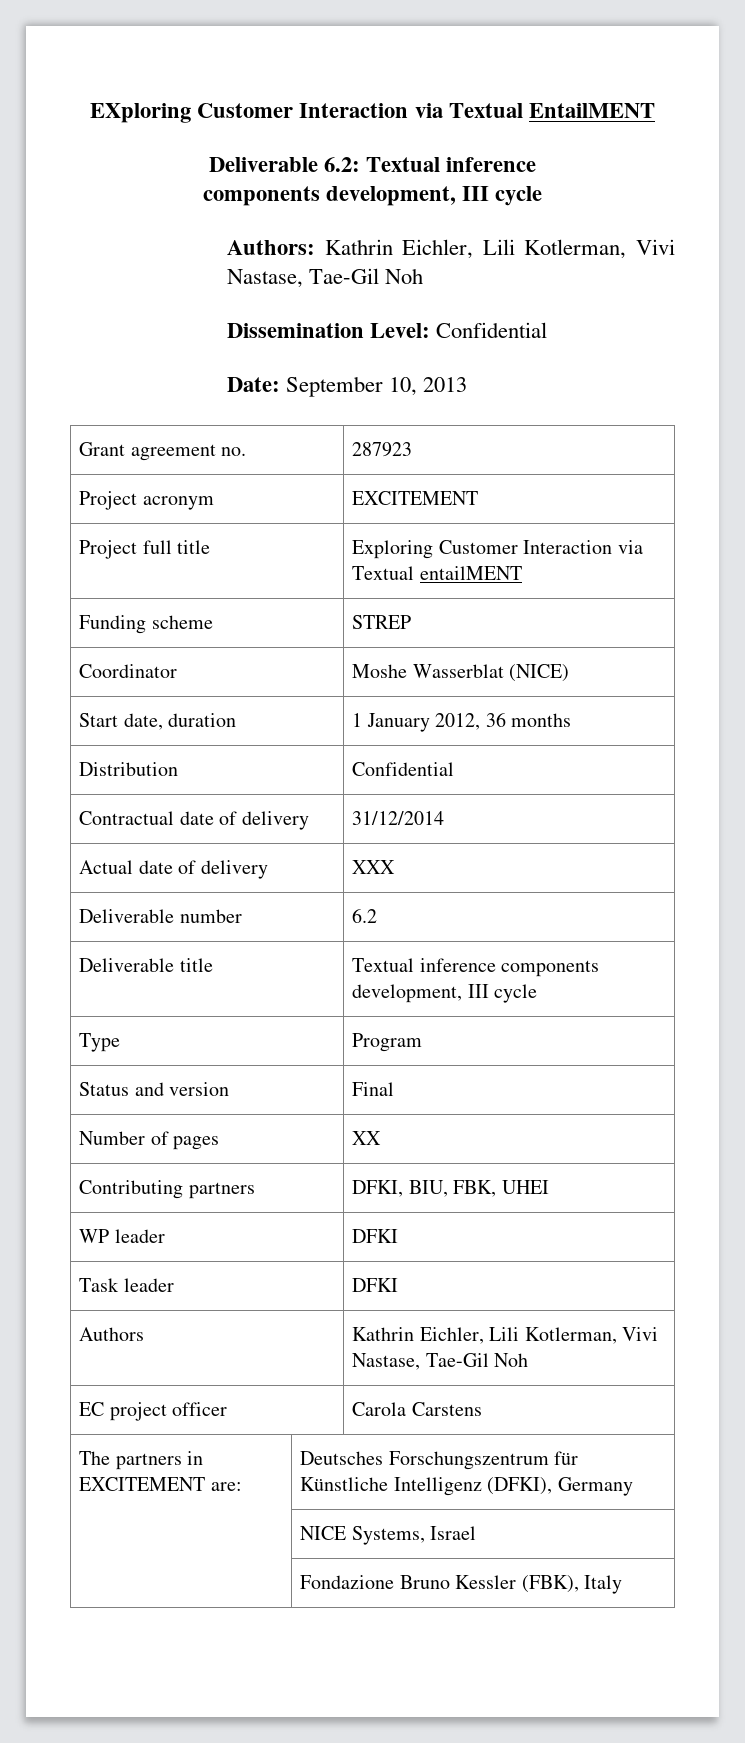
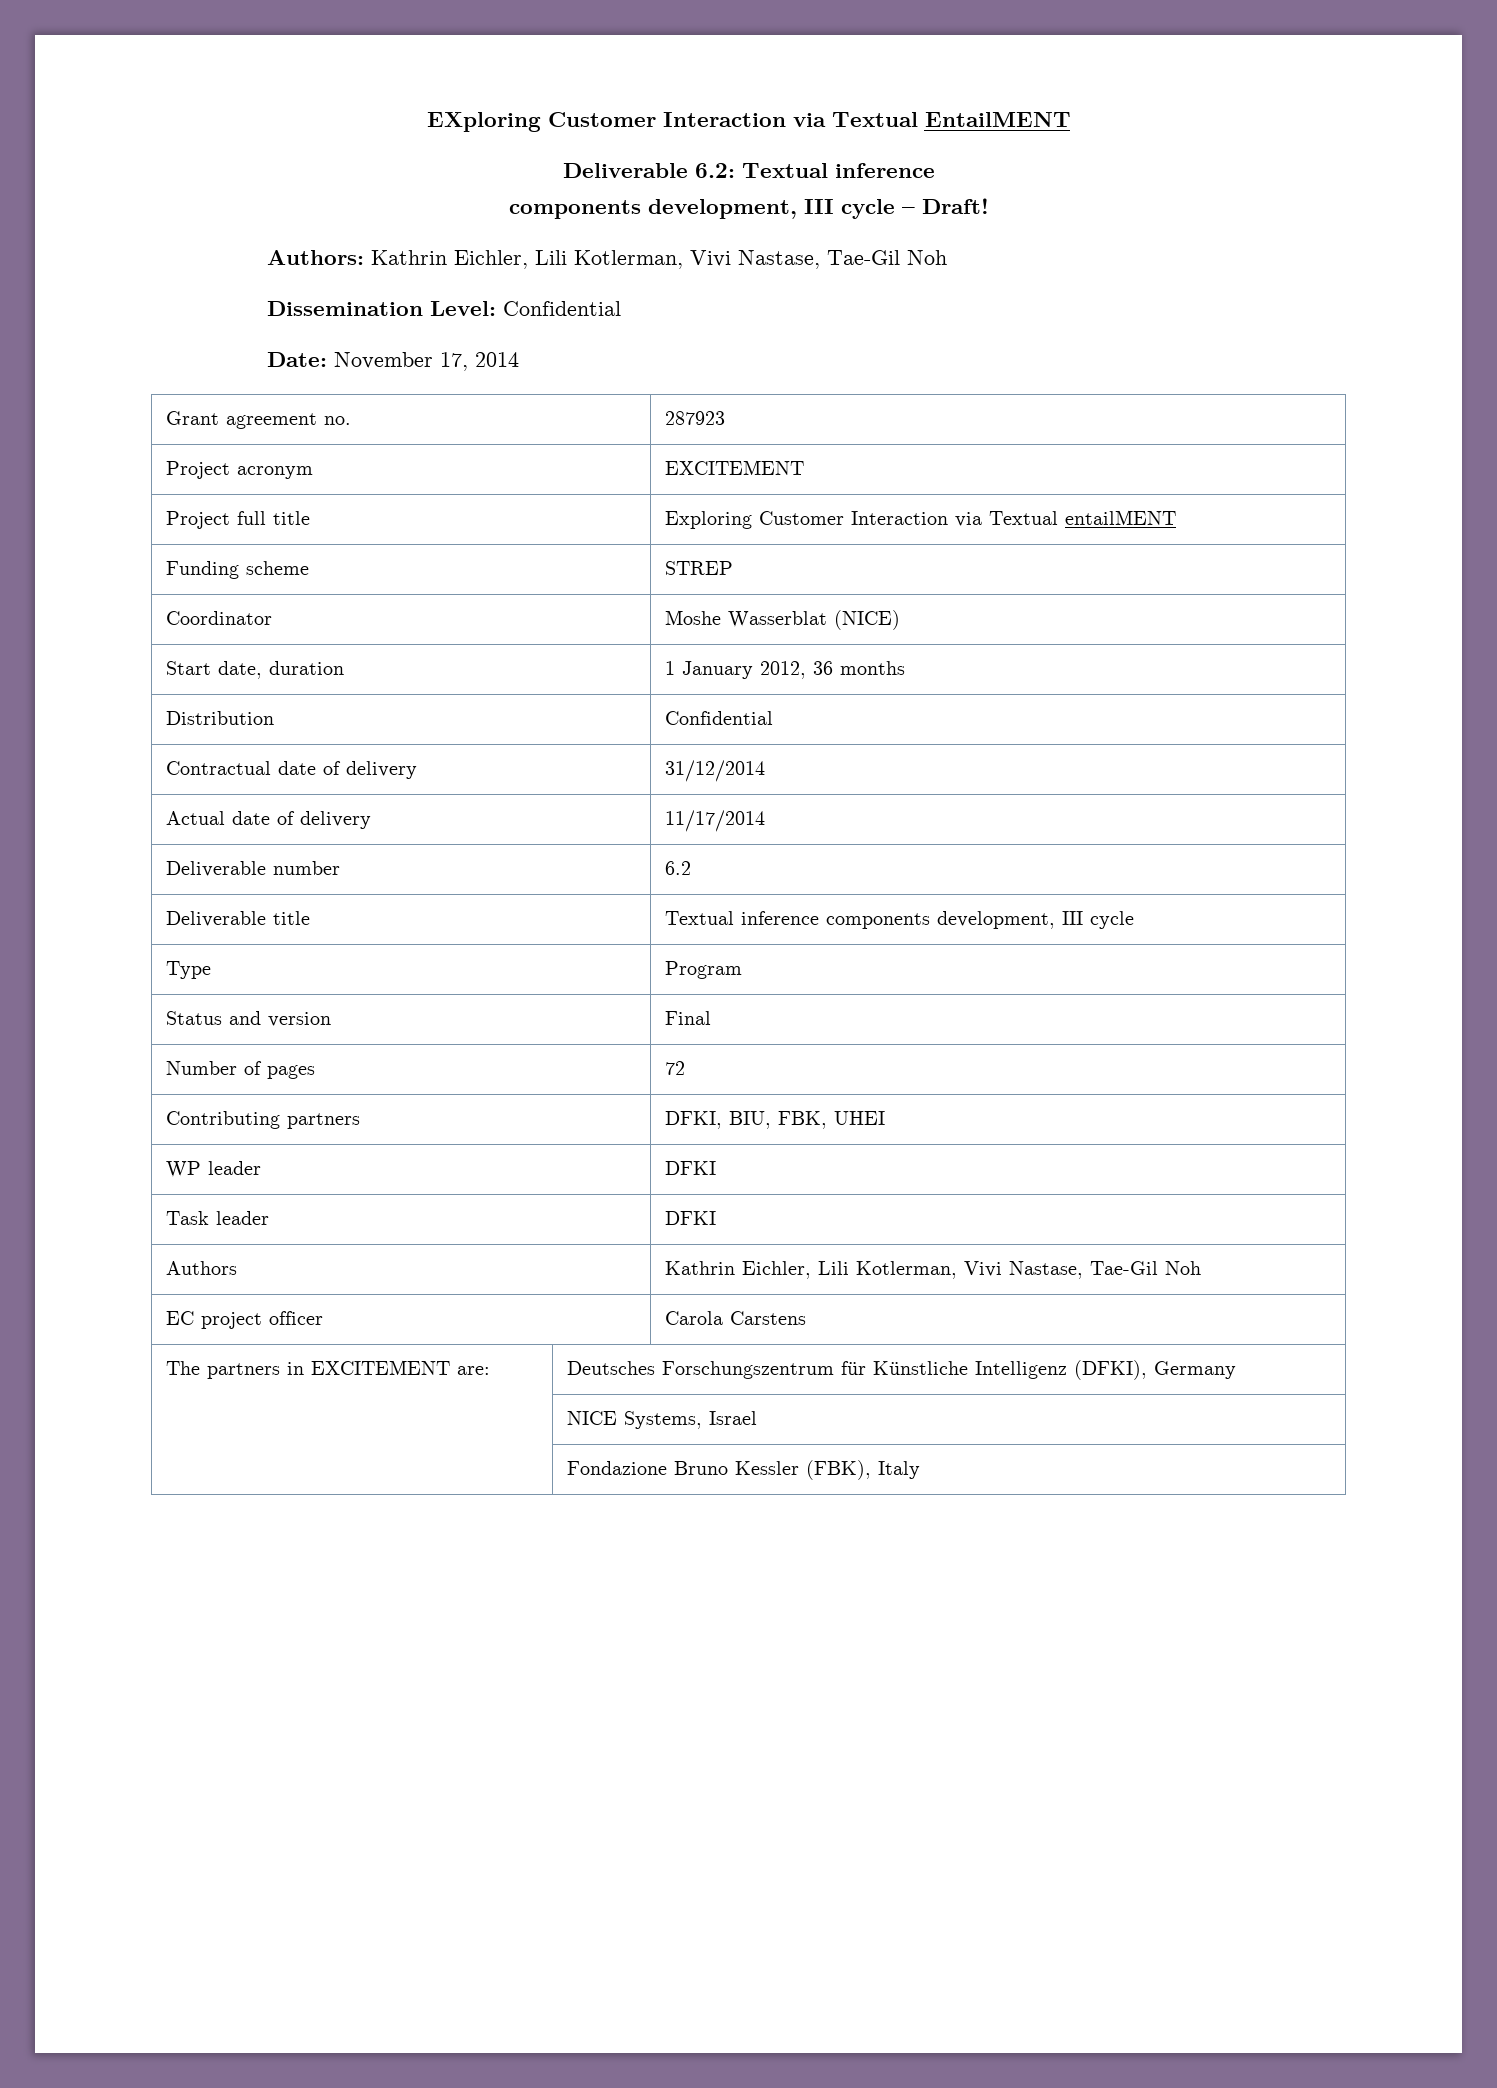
  Deliverable 6.2: Textual inference
- components development, III cycle
+ components development, III cycle – Draft!
- Date: September 10, 2013
+ Date: November 17, 2014
- Actual date of delivery | XXX
+ Actual date of delivery | 11/17/2014
- Number of pages | XX
+ Number of pages | 72

